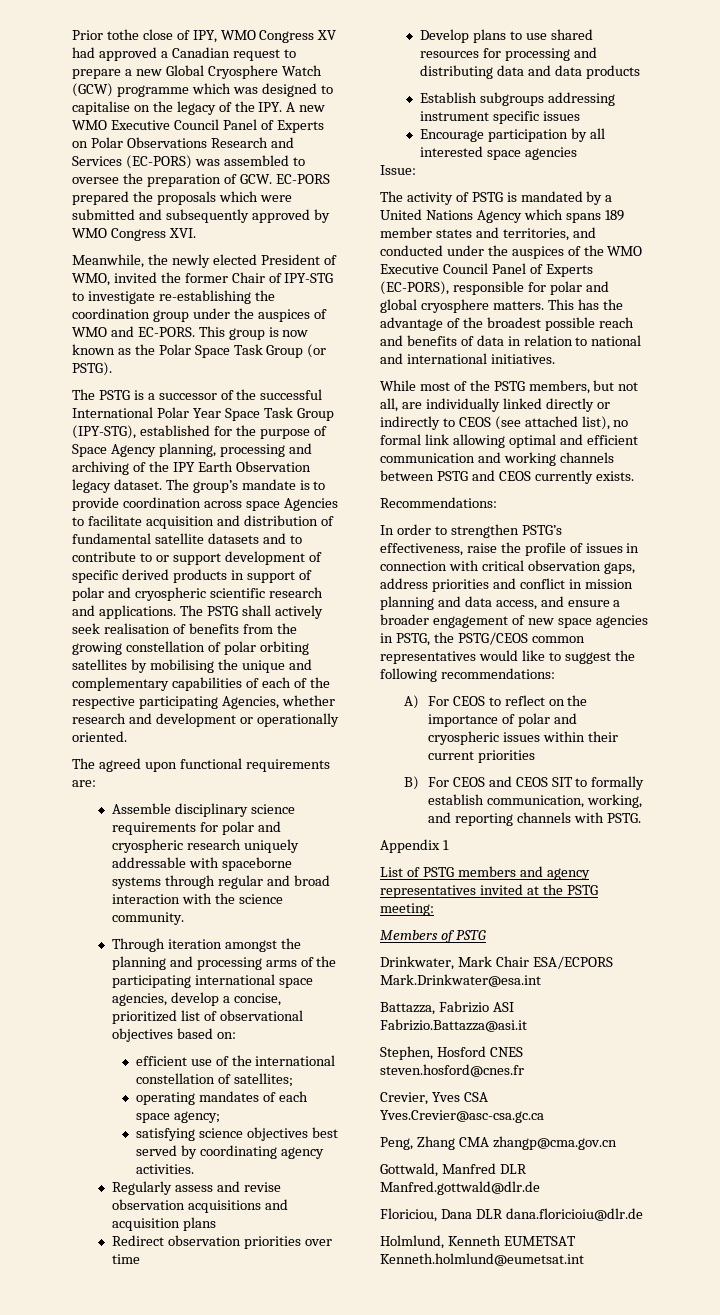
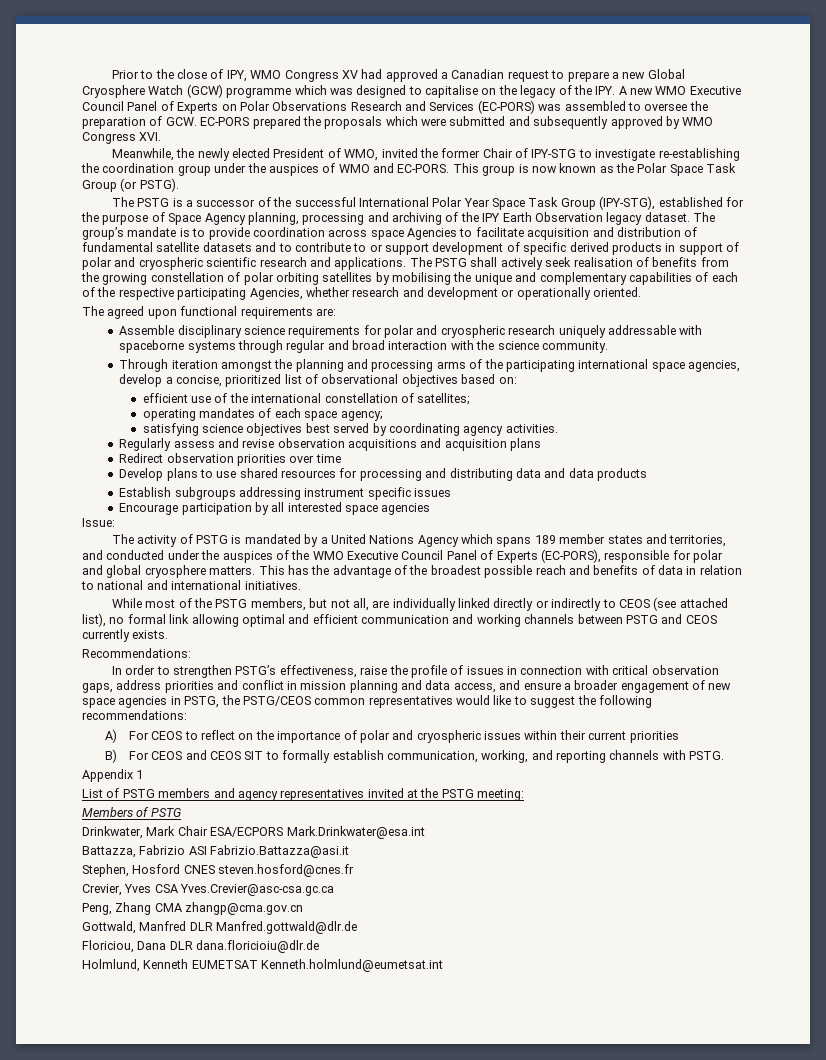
- Prior tothe close of IPY, WMO Congress XV had approved a Canadian request to prepare a new Global Cryosphere Watch (GCW) programme which was designed to capitalise on the legacy of the IPY. A new WMO Executive Council Panel of Experts on Polar Observations Research and Services (EC-PORS) was assembled to oversee the preparation of GCW. EC-PORS prepared the proposals which were submitted and subsequently approved by WMO Congress XVI.
+ Prior to the close of IPY, WMO Congress XV had approved a Canadian request to prepare a new Global Cryosphere Watch (GCW) programme which was designed to capitalise on the legacy of the IPY. A new WMO Executive Council Panel of Experts on Polar Observations Research and Services (EC-PORS) was assembled to oversee the preparation of GCW. EC-PORS prepared the proposals which were submitted and subsequently approved by WMO Congress XVI.

